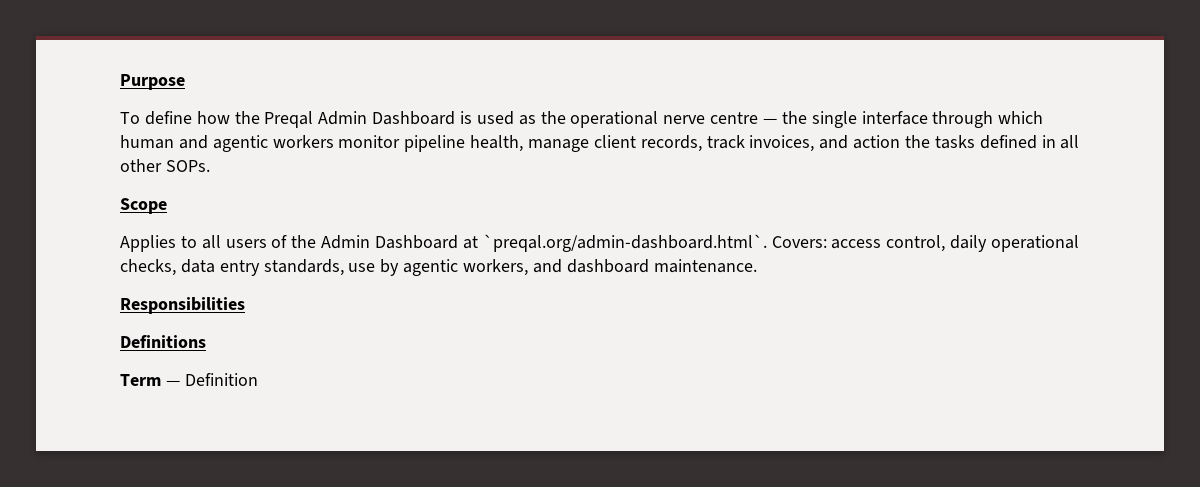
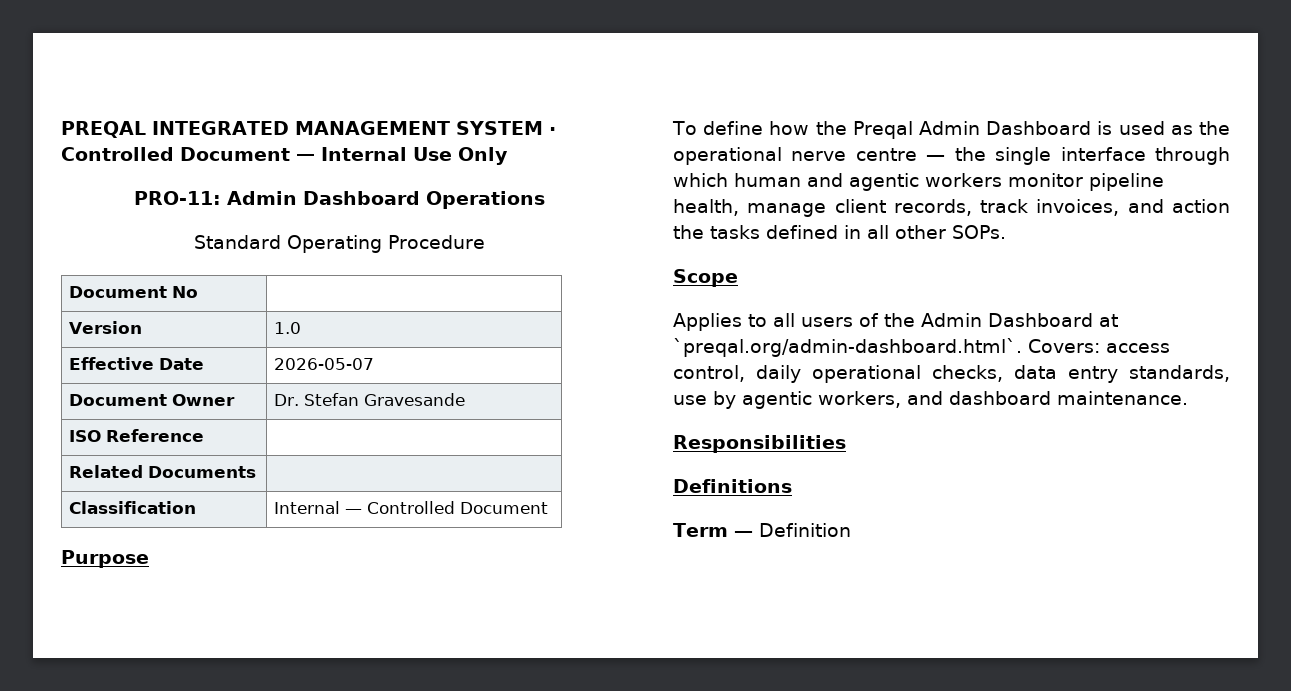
+ PREQAL INTEGRATED MANAGEMENT SYSTEM · Controlled Document — Internal Use Only
+ PRO-11: Admin Dashboard Operations
+ Standard Operating Procedure
+ Document No |
+ Version | 1.0
+ Effective Date | 2026-05-07
+ Document Owner | Dr. Stefan Gravesande
+ ISO Reference |
+ Related Documents |
+ Classification | Internal — Controlled Document

